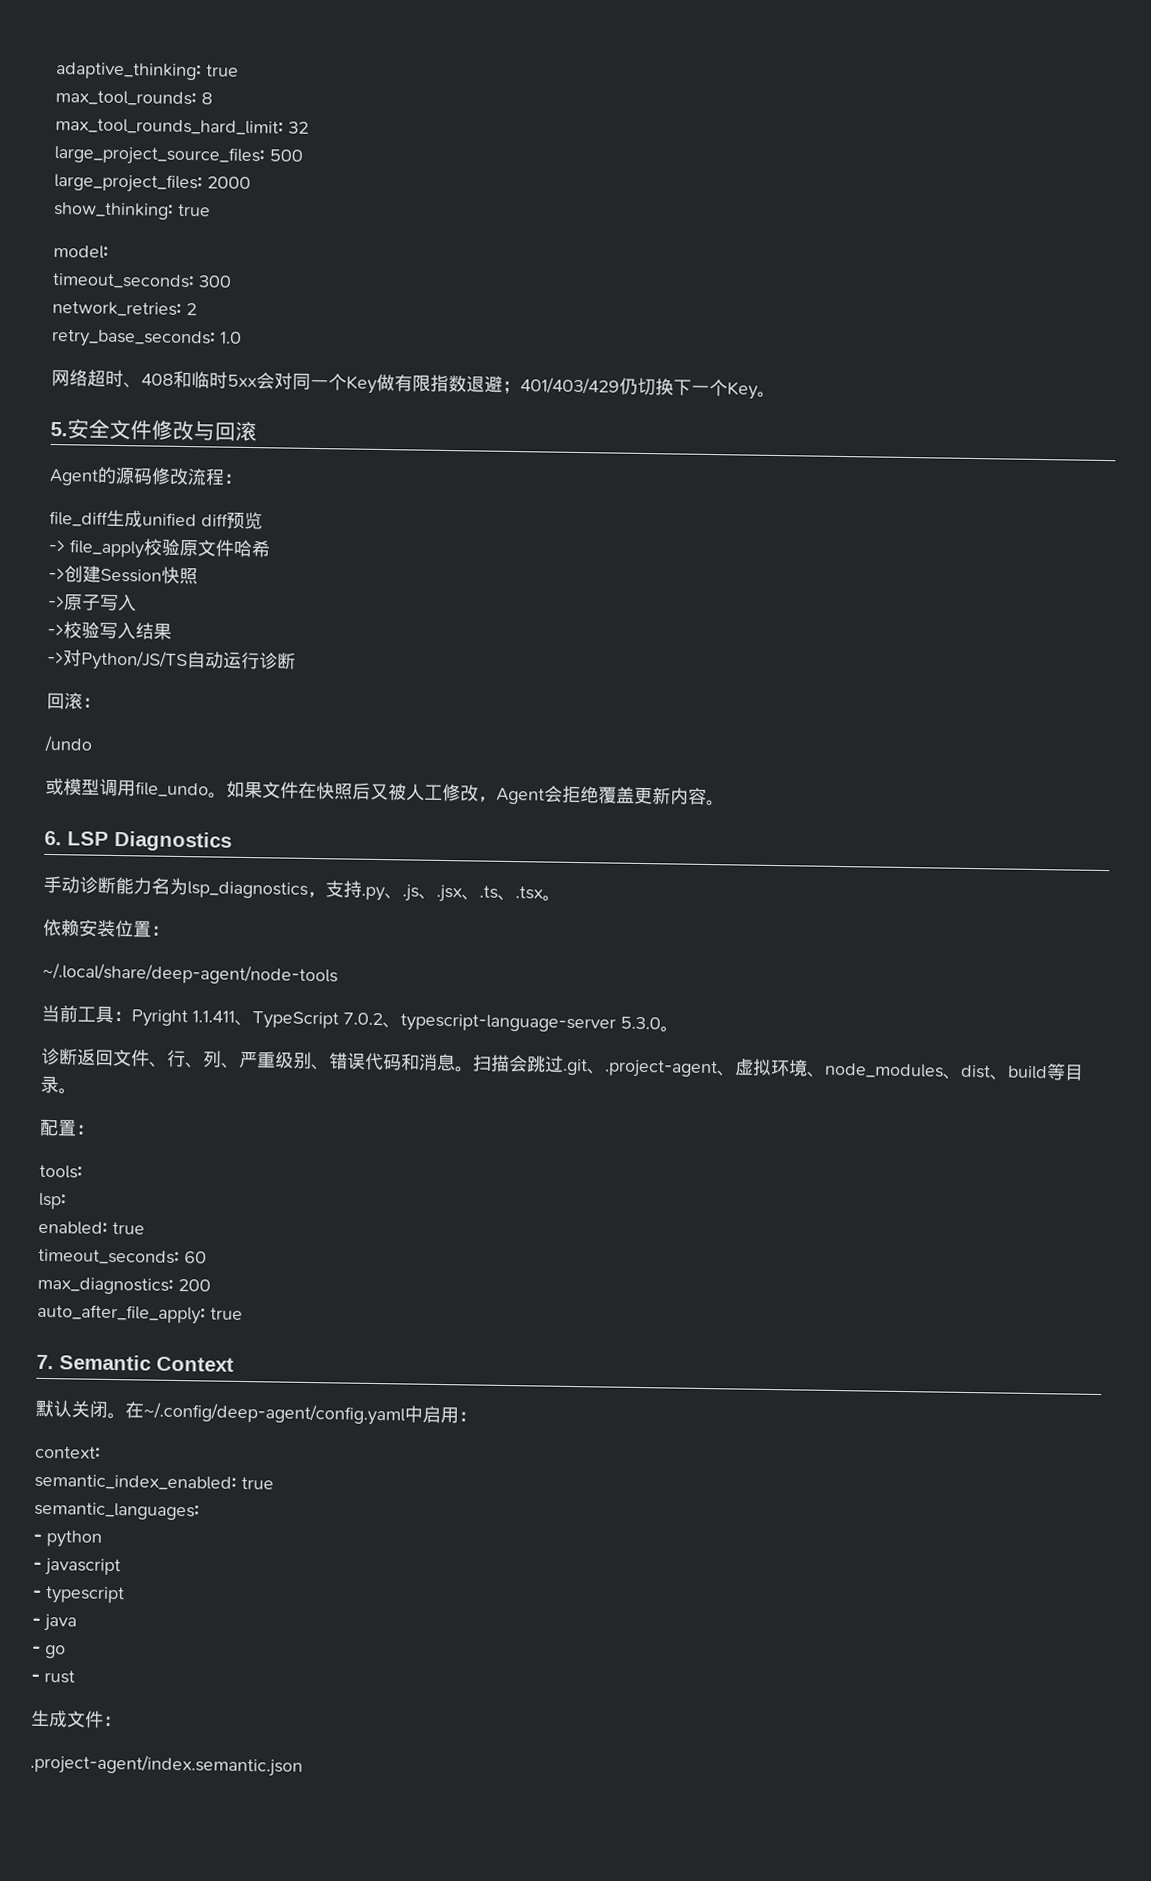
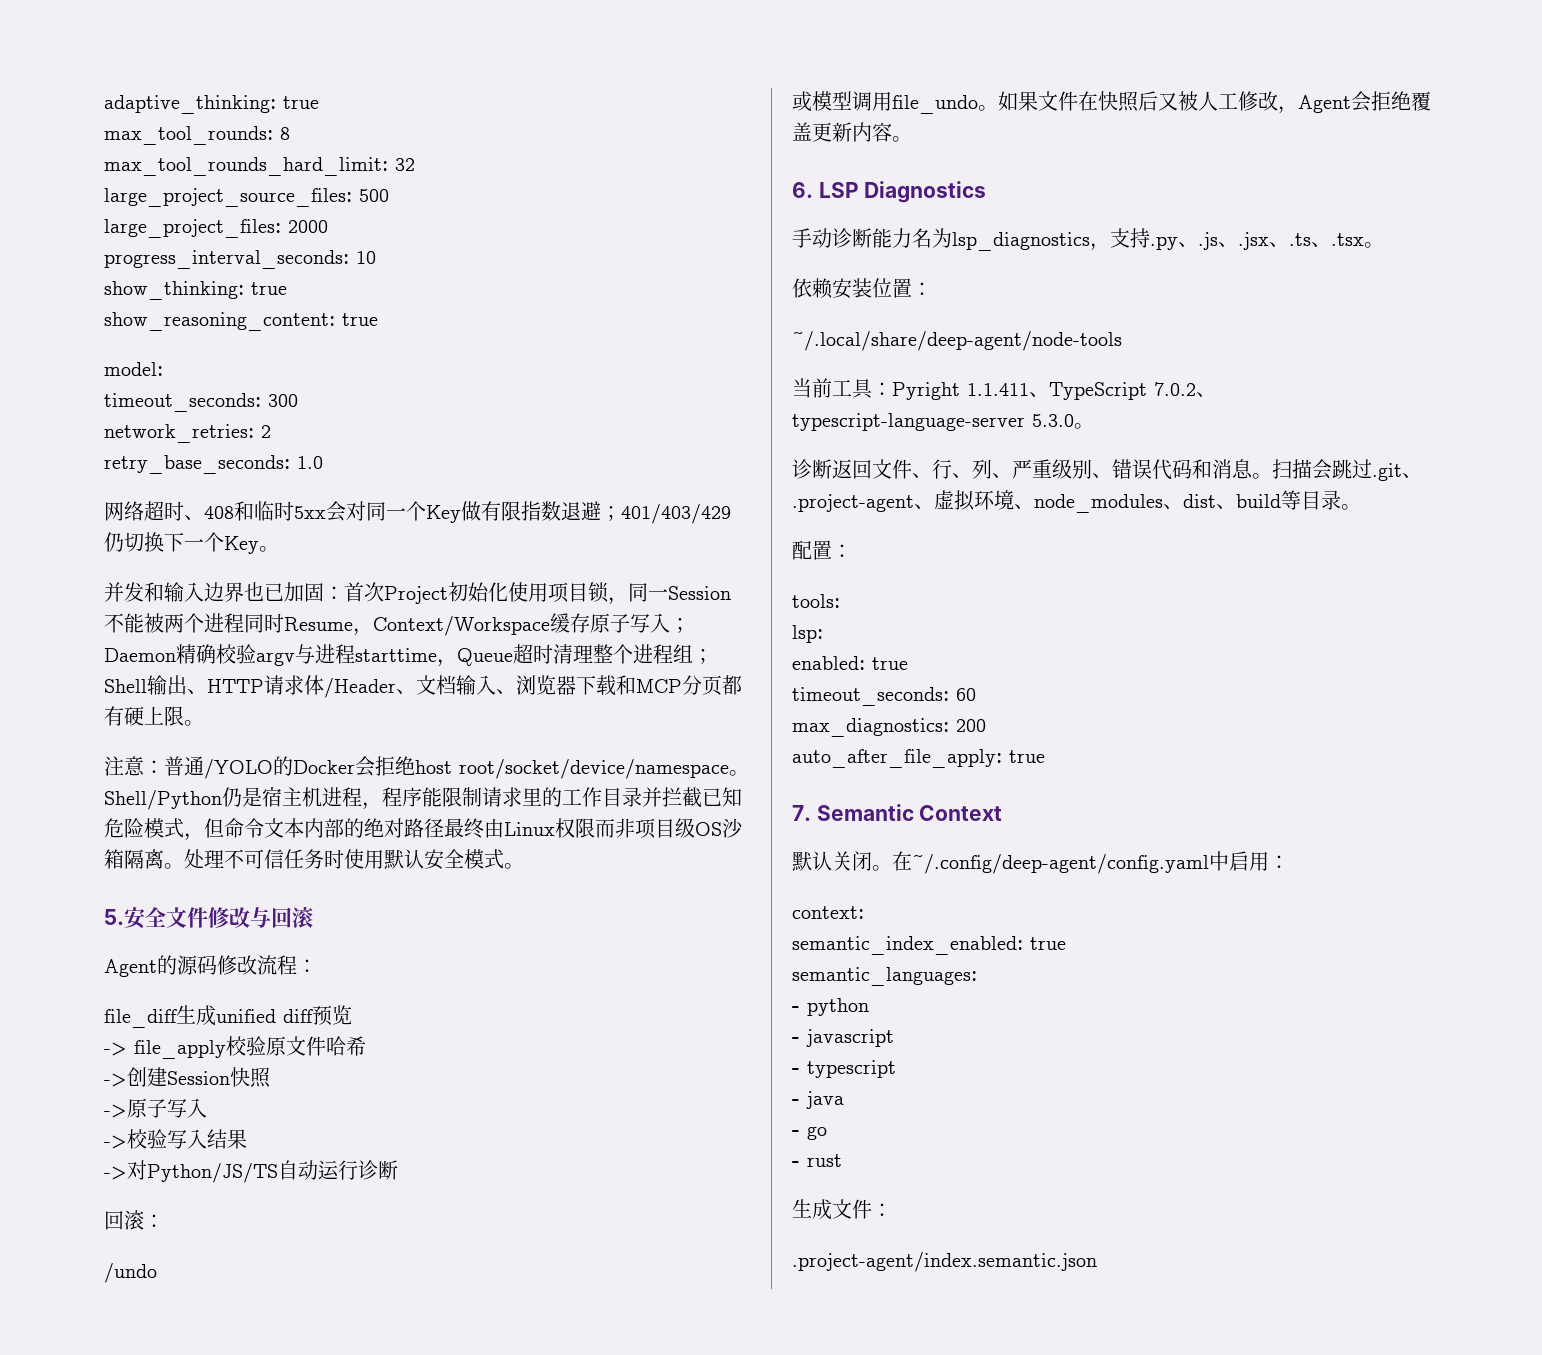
+ progress_interval_seconds: 10
+ show_reasoning_content: true
+ 并发和输入边界也已加固：首次Project初始化使用项目锁，同一Session不能被两个进程同时Resume，Context/Workspace缓存原子写入；Daemon精确校验argv与进程starttime，Queue超时清理整个进程组；Shell输出、HTTP请求体/Header、文档输入、浏览器下载和MCP分页都有硬上限。
+ 注意：普通/YOLO的Docker会拒绝host root/socket/device/namespace。Shell/Python仍是宿主机进程，程序能限制请求里的工作目录并拦截已知危险模式，但命令文本内部的绝对路径最终由Linux权限而非项目级OS沙箱隔离。处理不可信任务时使用默认安全模式。

